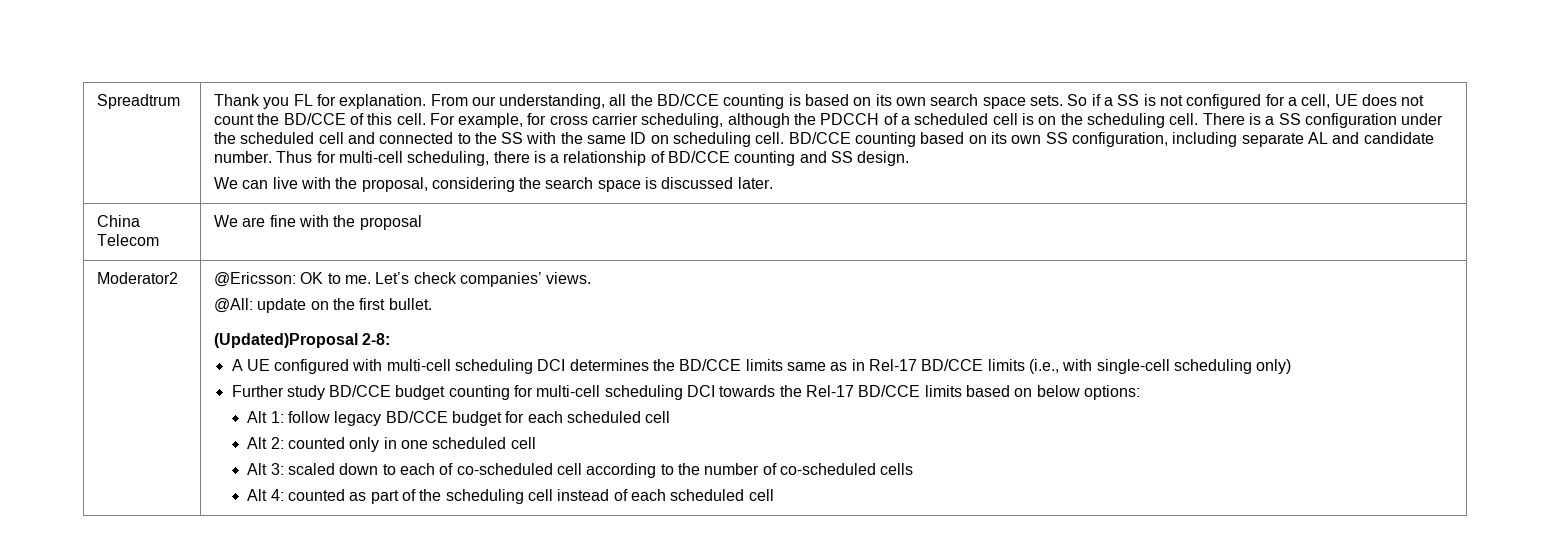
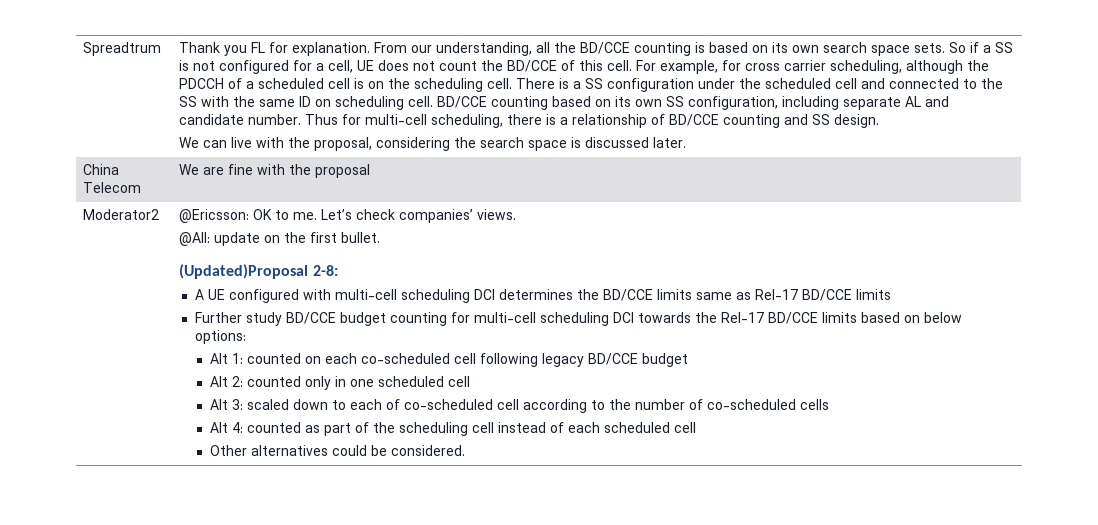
- A UE configured with multi-cell scheduling DCI determines the BD/CCE limits same as in Rel-17 BD/CCE limits (i.e., with single-cell scheduling only)
+ A UE configured with multi-cell scheduling DCI determines the BD/CCE limits same as Rel-17 BD/CCE limits
- Alt 1: follow legacy BD/CCE budget for each scheduled cell
+ Alt 1: counted on each co-scheduled cell following legacy BD/CCE budget
+ Other alternatives could be considered.

